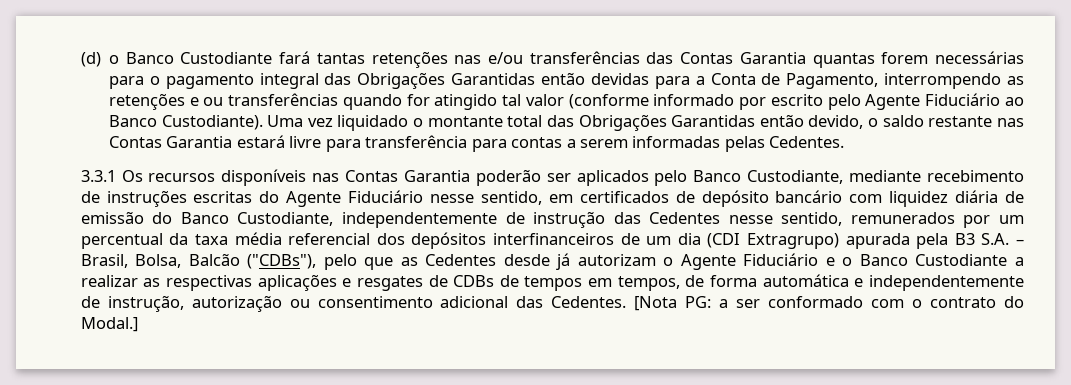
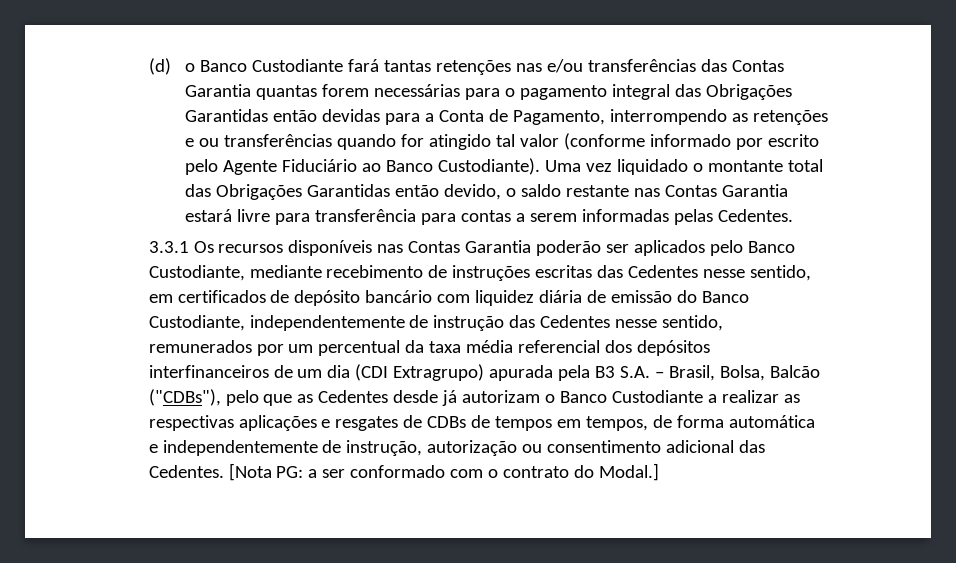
- 3.3.1 Os recursos disponíveis nas Contas Garantia poderão ser aplicados pelo Banco Custodiante, mediante recebimento de instruções escritas do Agente Fiduciário nesse sentido, em certificados de depósito bancário com liquidez diária de emissão do Banco Custodiante, independentemente de instrução das Cedentes nesse sentido, remunerados por um percentual da taxa média referencial dos depósitos interfinanceiros de um dia (CDI Extragrupo) apurada pela B3 S.A. – Brasil, Bolsa, Balcão ("CDBs"), pelo que as Cedentes desde já autorizam o Agente Fiduciário e o Banco Custodiante a realizar as respectivas aplicações e resgates de CDBs de tempos em tempos, de forma automática e independentemente de instrução, autorização ou consentimento adicional das Cedentes.
+ 3.3.1 Os recursos disponíveis nas Contas Garantia poderão ser aplicados pelo Banco Custodiante, mediante recebimento de instruções escritas das Cedentes nesse sentido, em certificados de depósito bancário com liquidez diária de emissão do Banco Custodiante, independentemente de instrução das Cedentes nesse sentido, remunerados por um percentual da taxa média referencial dos depósitos interfinanceiros de um dia (CDI Extragrupo) apurada pela B3 S.A. – Brasil, Bolsa, Balcão ("CDBs"), pelo que as Cedentes desde já autorizam o Banco Custodiante a realizar as respectivas aplicações e resgates de CDBs de tempos em tempos, de forma automática e independentemente de instrução, autorização ou consentimento adicional das Cedentes.

